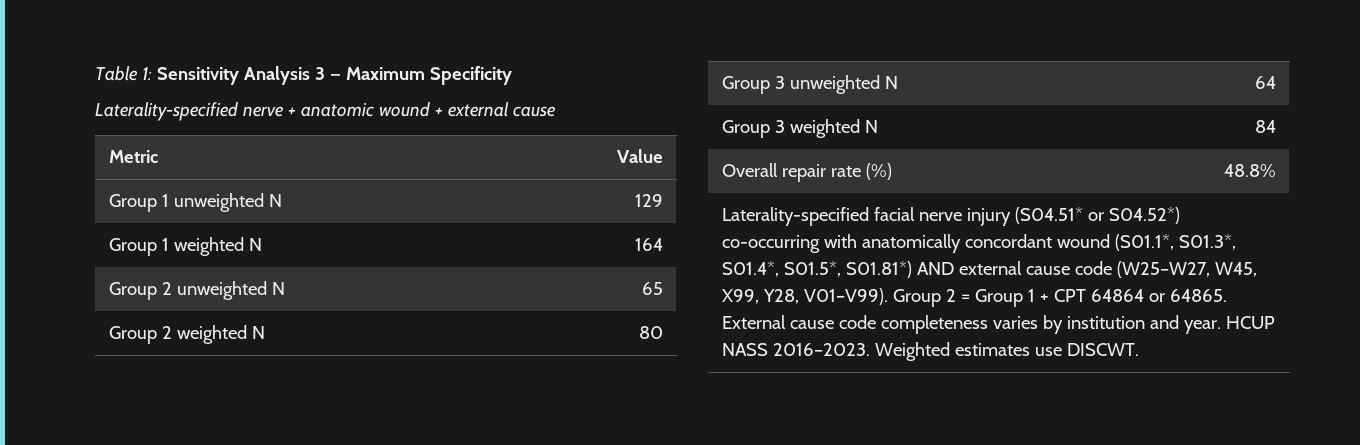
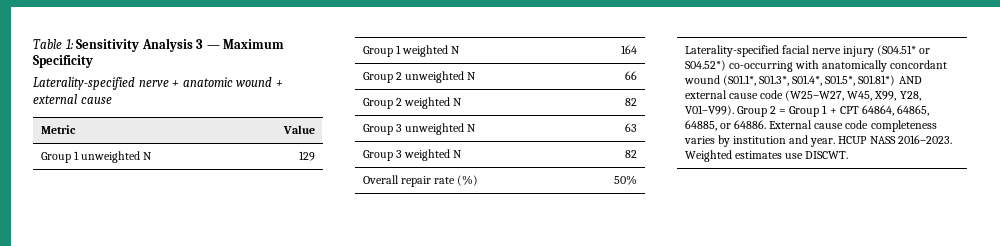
- Group 2 unweighted N | 65
+ Group 2 unweighted N | 66
- Group 2 weighted N | 80
+ Group 2 weighted N | 82
- Group 3 unweighted N | 64
+ Group 3 unweighted N | 63
- Group 3 weighted N | 84
+ Group 3 weighted N | 82
- Overall repair rate (%) | 48.8%
+ Overall repair rate (%) | 50%
- Group 2 = Group 1 + CPT 64864 or 64865.
+ Group 2 = Group 1 + CPT 64864, 64865, 64885, or 64886.

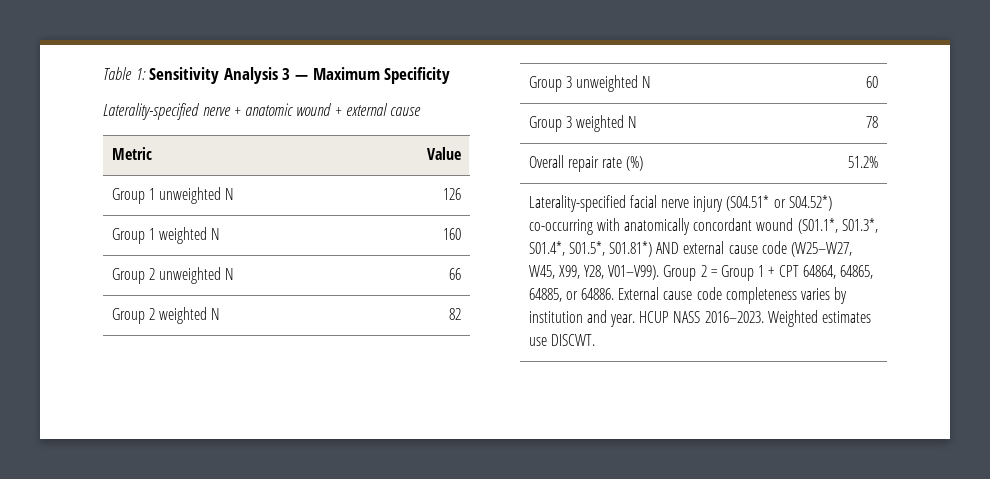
- Group 1 unweighted N | 129
+ Group 1 unweighted N | 126
- Group 1 weighted N | 164
+ Group 1 weighted N | 160
- Group 3 unweighted N | 63
+ Group 3 unweighted N | 60
- Group 3 weighted N | 82
+ Group 3 weighted N | 78
- Overall repair rate (%) | 50%
+ Overall repair rate (%) | 51.2%

